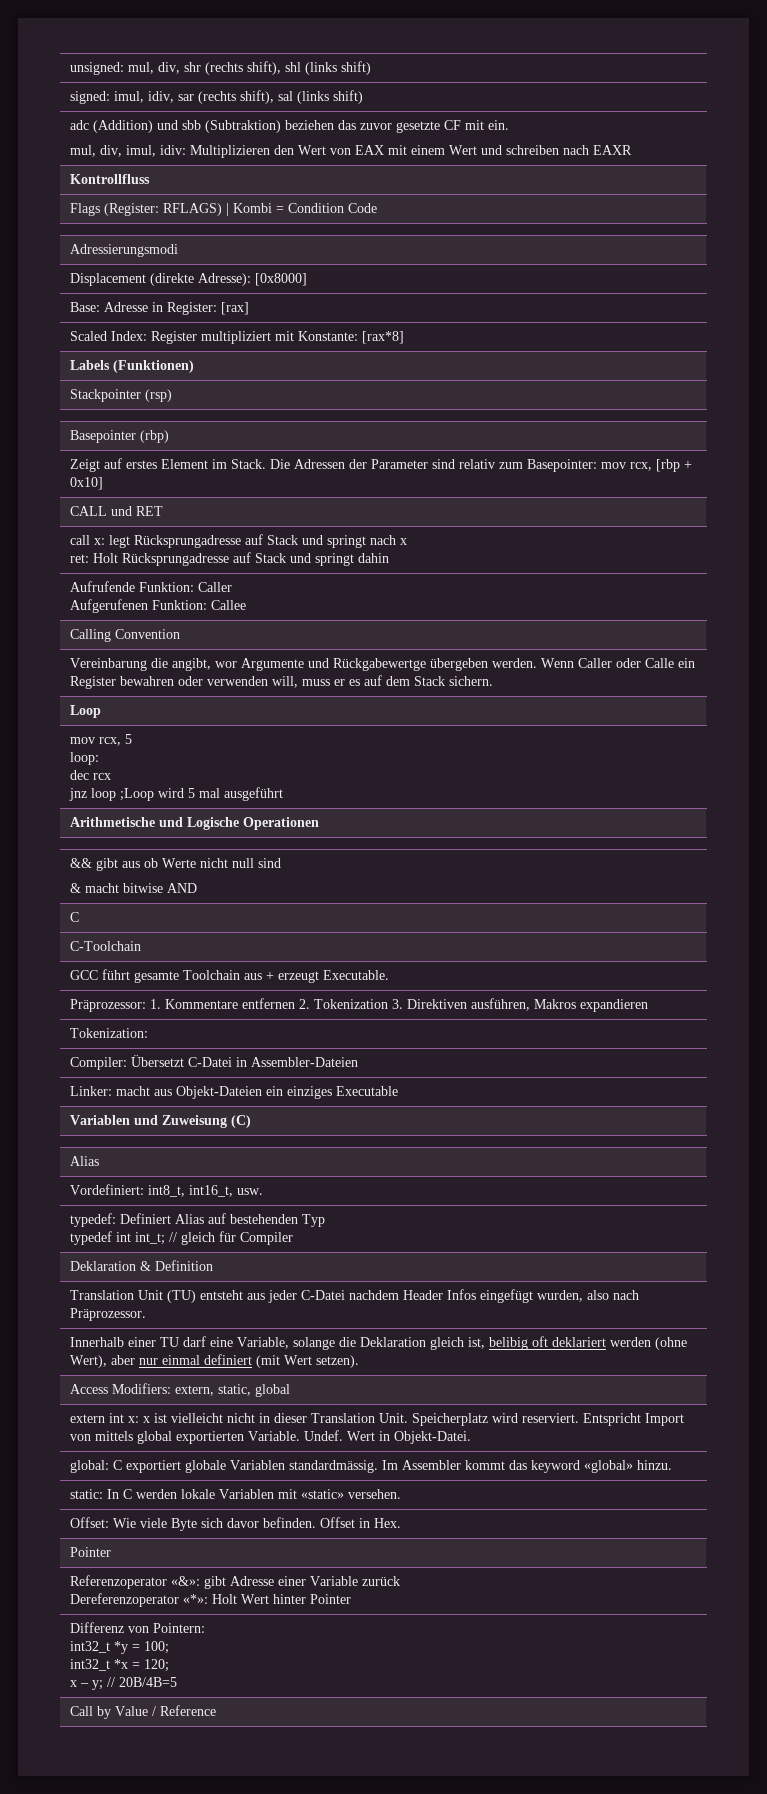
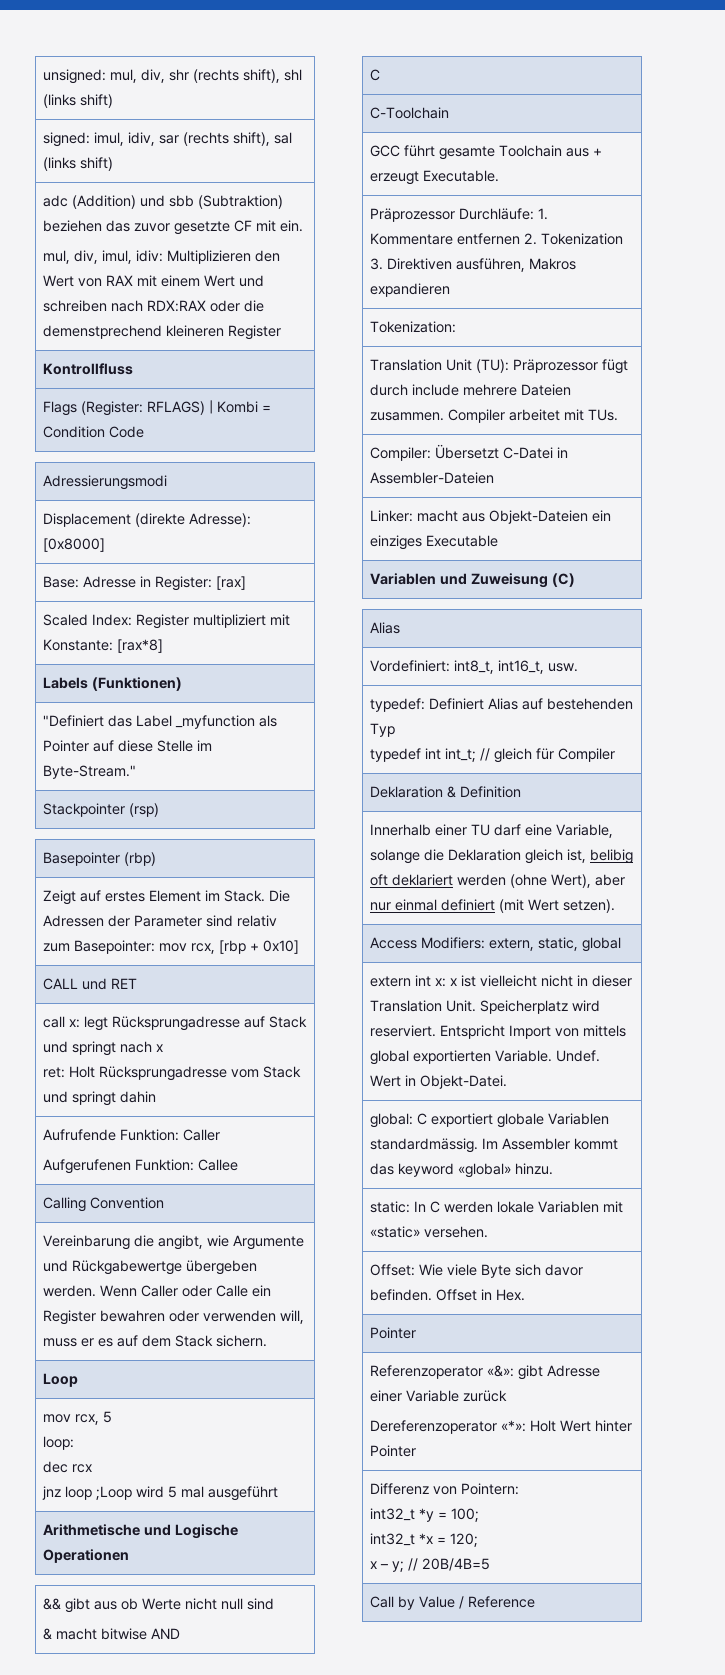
  adc (Addition) und sbb (Subtraktion) beziehen das zuvor gesetzte CF mit ein.
- mul, div, imul, idiv: Multiplizieren den Wert von EAX mit einem Wert und schreiben nach EAXR
+ mul, div, imul, idiv: Multiplizieren den Wert von RAX mit einem Wert und schreiben nach RDX:RAX oder die demenstprechend kleineren Register
+ "Definiert das Label _myfunction als Pointer auf diese Stelle im Byte-Stream."
  call x: legt Rücksprungadresse auf Stack und springt nach x
- ret: Holt Rücksprungadresse auf Stack und springt dahin
+ ret: Holt Rücksprungadresse vom Stack und springt dahin
- Vereinbarung die angibt, wor Argumente und Rückgabewertge übergeben werden. Wenn Caller oder Calle ein Register bewahren oder verwenden will, muss er es auf dem Stack sichern.
+ Vereinbarung die angibt, wie Argumente und Rückgabewertge übergeben werden. Wenn Caller oder Calle ein Register bewahren oder verwenden will, muss er es auf dem Stack sichern.
- Präprozessor: 1. Kommentare entfernen 2. Tokenization 3. Direktiven ausführen, Makros expandieren
+ Präprozessor Durchläufe: 1. Kommentare entfernen 2. Tokenization 3. Direktiven ausführen, Makros expandieren
+ Translation Unit (TU): Präprozessor fügt durch include mehrere Dateien zusammen. Compiler arbeitet mit TUs.
- Translation Unit (TU) entsteht aus jeder C-Datei nachdem Header Infos eingefügt wurden, also nach Präprozessor.

